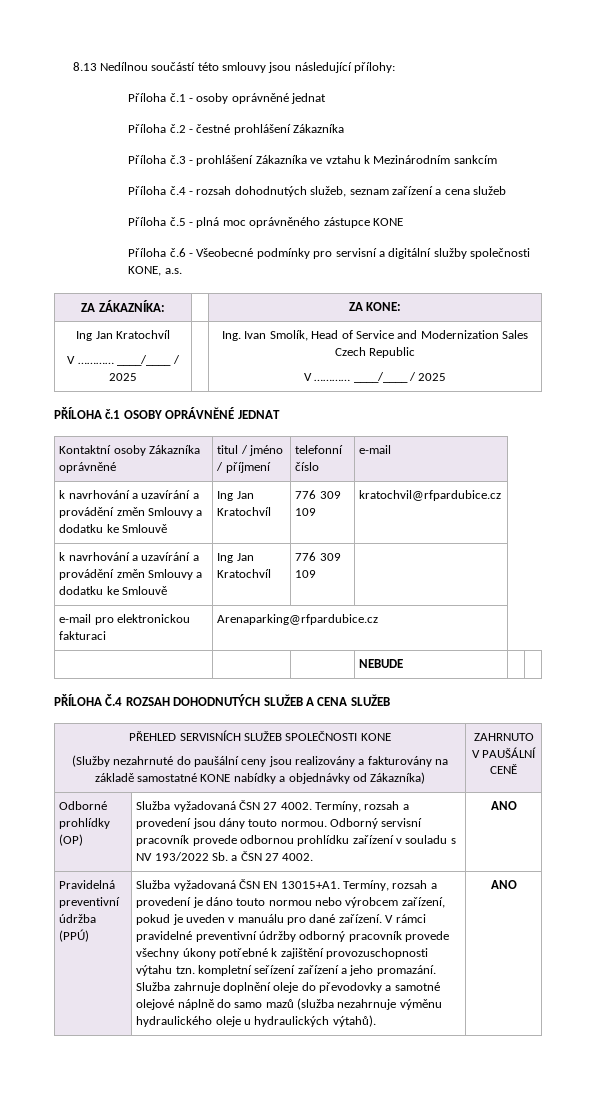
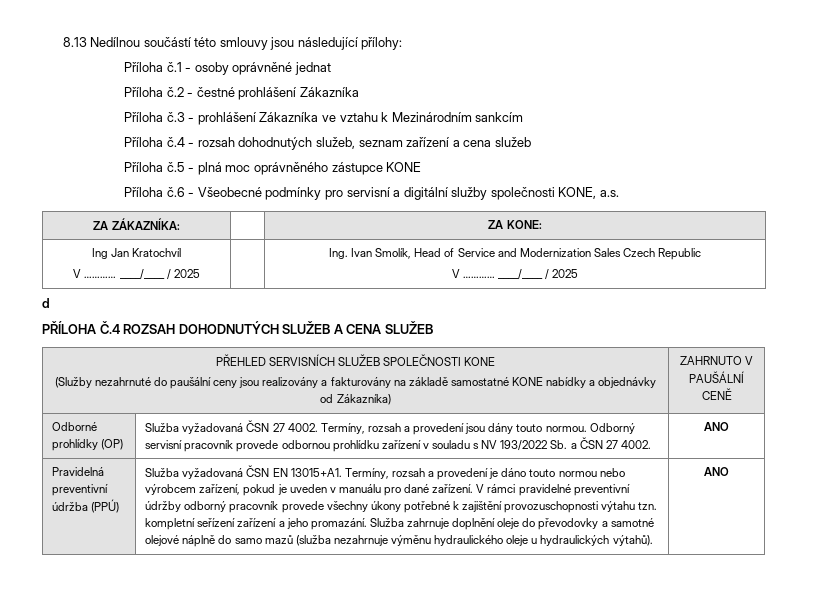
- PŘÍLOHA č.1 OSOBY OPRÁVNĚNÉ JEDNAT
- Kontaktní osoby Zákazníka oprávněné | titul / jméno / příjmení | telefonní číslo | e-mail
- k navrhování a uzavírání a provádění změn Smlouvy a dodatku ke Smlouvě | Ing Jan Kratochvíl | 776 309 109 | kratochvil@rfpardubice.cz
- k navrhování a uzavírání a provádění změn Smlouvy a dodatku ke Smlouvě | Ing Jan Kratochvíl | 776 309 109 |
- e-mail pro elektronickou fakturaci | Arenaparking@rfpardubice.cz
- | | | NEBUDE | |
+ d

